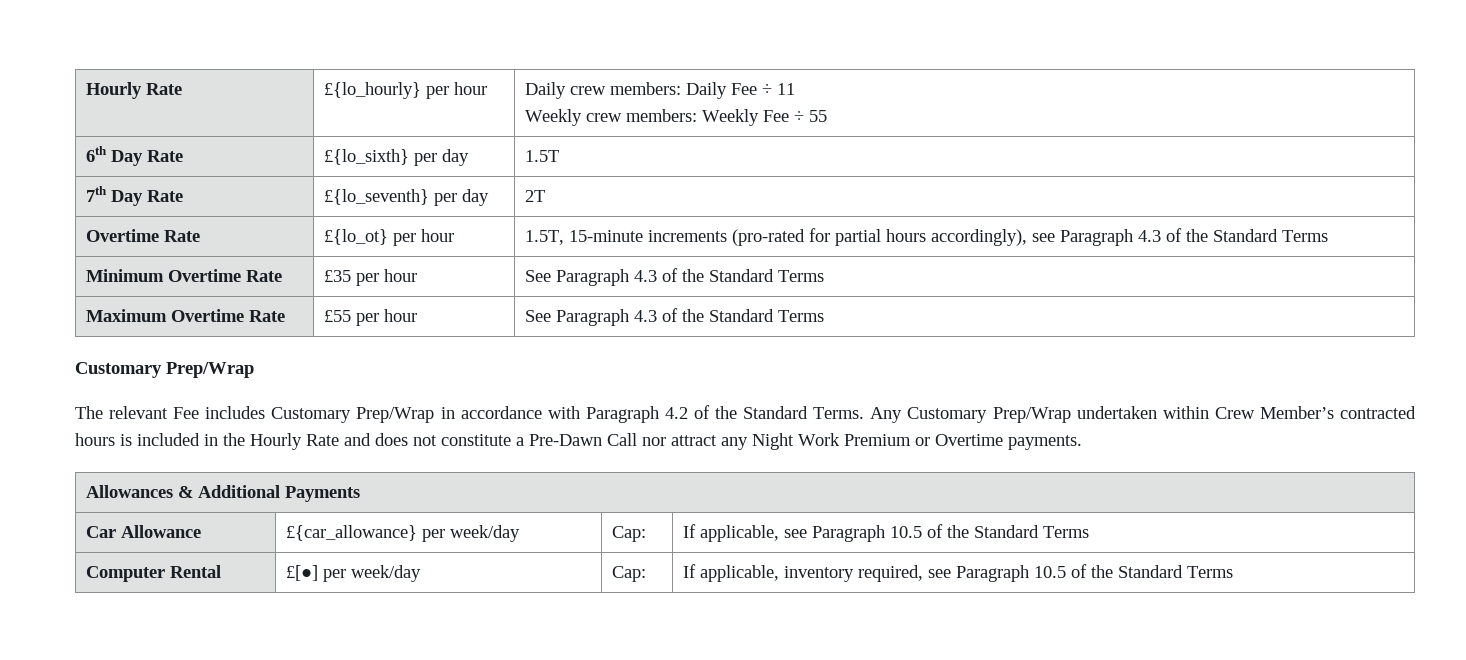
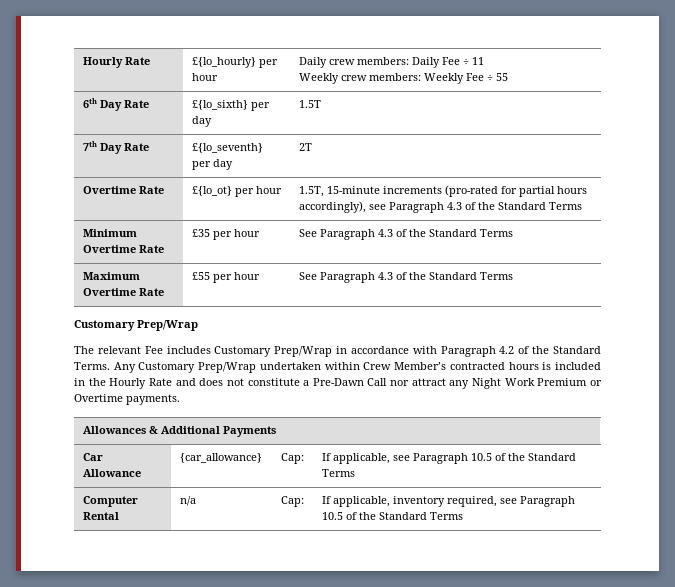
- Car Allowance | £{car_allowance} per week/day | Cap: | If applicable, see Paragraph 10.5 of the Standard Terms
+ Car Allowance | {car_allowance} | Cap: | If applicable, see Paragraph 10.5 of the Standard Terms
- Computer Rental | £[●] per week/day | Cap: | If applicable, inventory required, see Paragraph 10.5 of the Standard Terms
+ Computer Rental | n/a | Cap: | If applicable, inventory required, see Paragraph 10.5 of the Standard Terms

